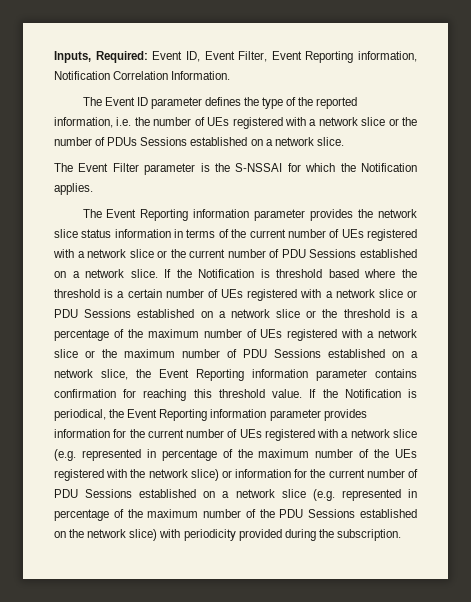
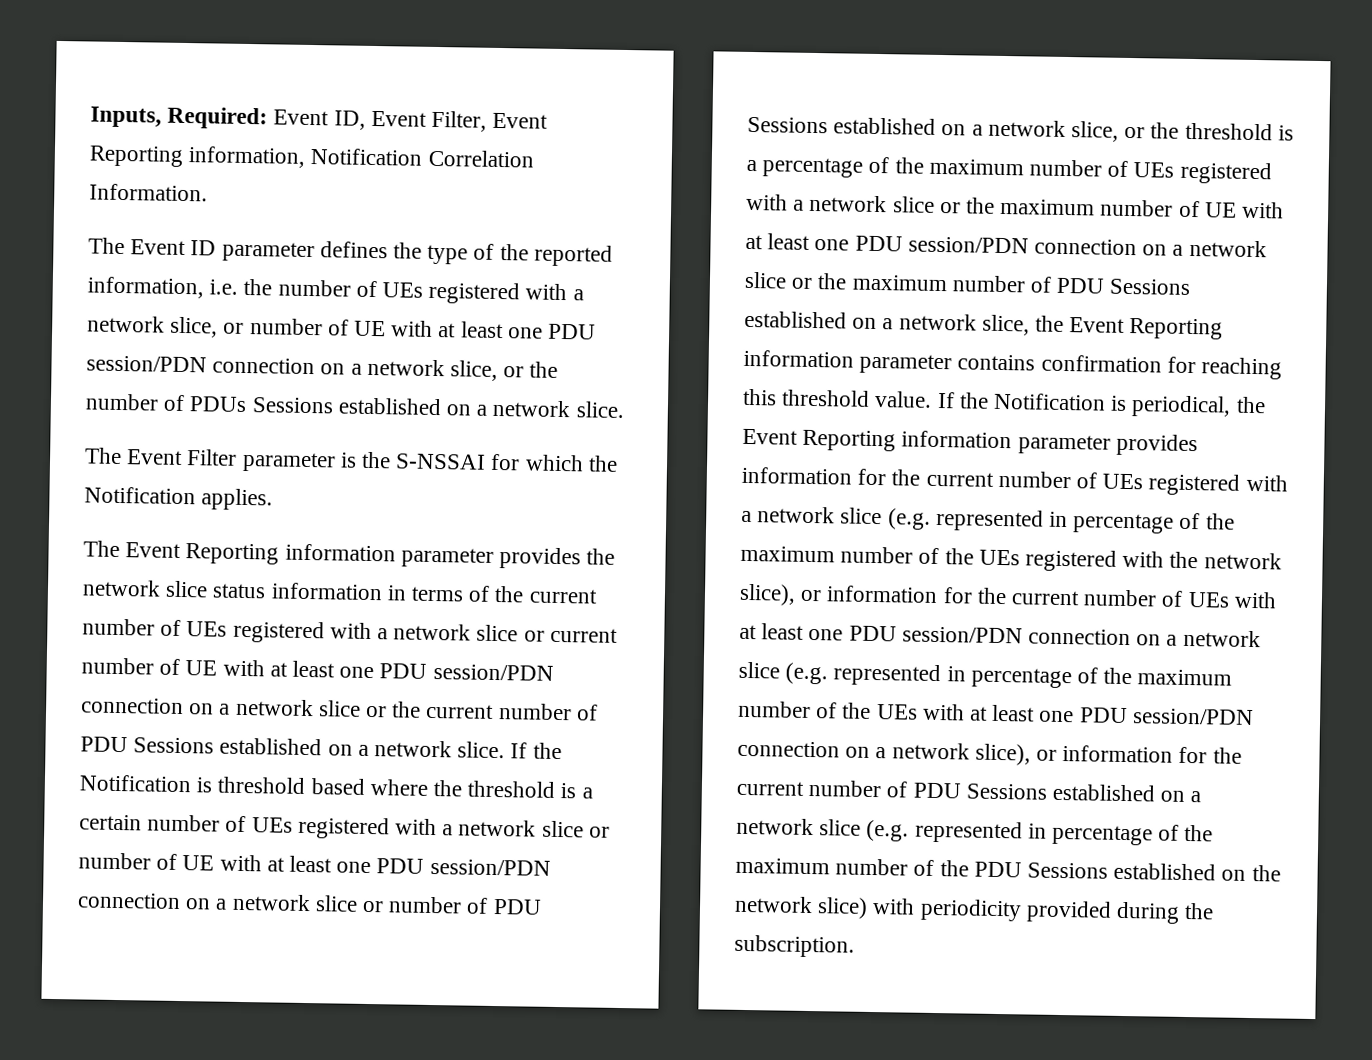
- The Event ID parameter defines the type of the reported information, i.e. the number of UEs registered with a network slice or the number of PDUs Sessions established on a network slice.
+ The Event ID parameter defines the type of the reported information, i.e. the number of UEs registered with a network slice, or number of UE with at least one PDU session/PDN connection on a network slice, or the number of PDUs Sessions established on a network slice.
- The Event Reporting information parameter provides the network slice status information in terms of the current number of UEs registered with a network slice or the current number of PDU Sessions established on a network slice.
+ The Event Reporting information parameter provides the network slice status information in terms of the current number of UEs registered with a network slice or current number of UE with at least one PDU session/PDN connection on a network slice or the current number of PDU Sessions established on a network slice.
- If the Notification is threshold based where the threshold is a certain number of UEs registered with a network slice or PDU Sessions established on a network slice or the threshold is a percentage of the maximum number of UEs registered with a network slice or the maximum number of PDU Sessions established on a network slice, the Event Reporting information parameter contains confirmation for reaching this threshold value.
+ If the Notification is threshold based where the threshold is a certain number of UEs registered with a network slice or number of UE with at least one PDU session/PDN connection on a network slice or number of PDU Sessions established on a network slice, or the threshold is a percentage of the maximum number of UEs registered with a network slice or the maximum number of UE with at least one PDU session/PDN connection on a network slice or the maximum number of PDU Sessions established on a network slice, the Event Reporting information parameter contains confirmation for reaching this threshold value.
- If the Notification is periodical, the Event Reporting information parameter provides information for the current number of UEs registered with a network slice (e.g. represented in percentage of the maximum number of the UEs registered with the network slice) or information for the current number of PDU Sessions established on a network slice (e.g. represented in percentage of the maximum number of the PDU Sessions established on the network slice) with periodicity provided during the subscription.
+ If the Notification is periodical, the Event Reporting information parameter provides information for the current number of UEs registered with a network slice (e.g. represented in percentage of the maximum number of the UEs registered with the network slice), or information for the current number of UEs with at least one PDU session/PDN connection on a network slice (e.g. represented in percentage of the maximum number of the UEs with at least one PDU session/PDN connection on a network slice), or information for the current number of PDU Sessions established on a network slice (e.g. represented in percentage of the maximum number of the PDU Sessions established on the network slice) with periodicity provided during the subscription.

